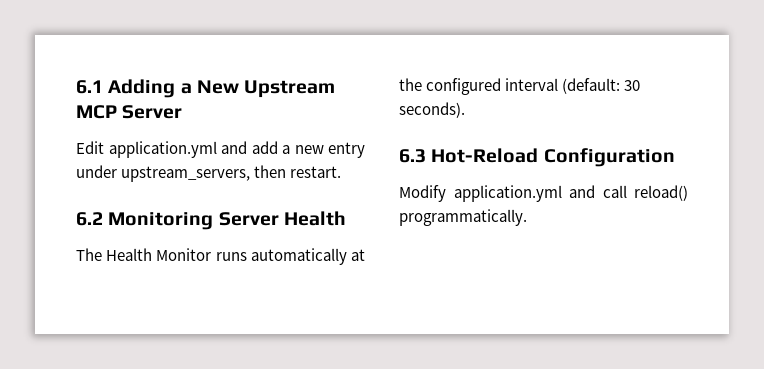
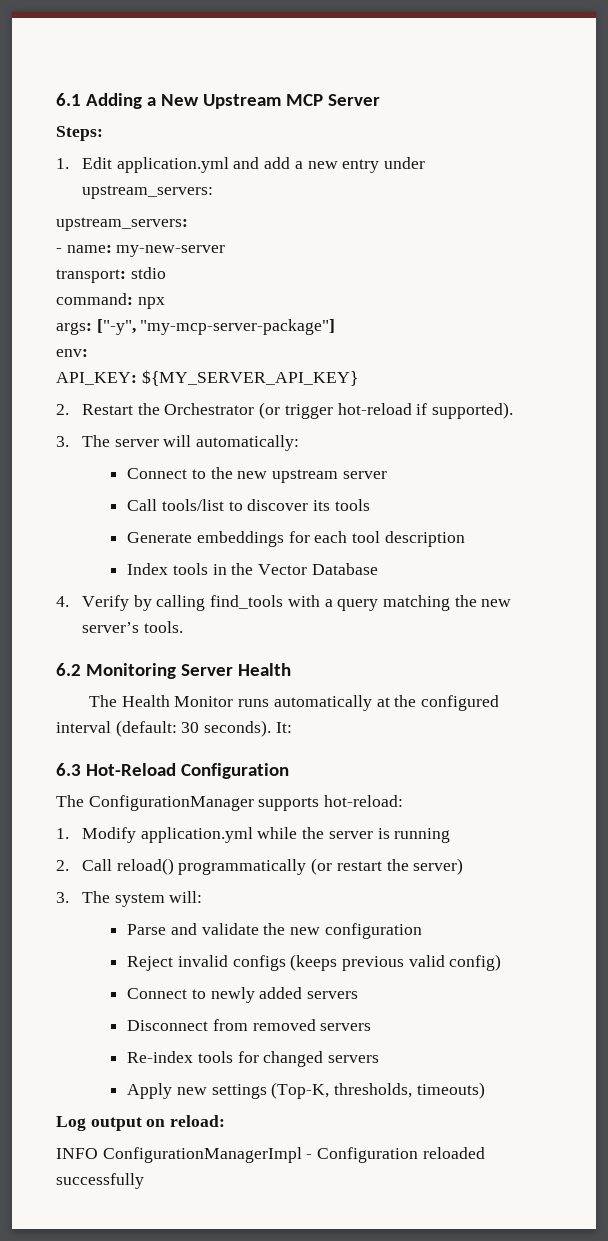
- Edit application.yml and add a new entry under upstream_servers, then restart.
+ Steps:
+ 1. Edit application.yml and add a new entry under upstream_servers:
+ upstream_servers:
+ - name: my-new-server
+ transport: stdio
+ command: npx
+ args: ["-y", "my-mcp-server-package"]
+ env:
+ API_KEY: ${MY_SERVER_API_KEY}
+ 2. Restart the Orchestrator (or trigger hot-reload if supported).
+ 3. The server will automatically:
+ Connect to the new upstream server
+ Call tools/list to discover its tools
+ Generate embeddings for each tool description
+ Index tools in the Vector Database
+ 4. Verify by calling find_tools with a query matching the new server’s tools.
+ It:
- Modify application.yml and call reload() programmatically.
+ The ConfigurationManager supports hot-reload:
+ 1. Modify application.yml while the server is running
+ 2. Call reload() programmatically (or restart the server)
+ 3. The system will:
+ Parse and validate the new configuration
+ Reject invalid configs (keeps previous valid config)
+ Connect to newly added servers
+ Disconnect from removed servers
+ Re-index tools for changed servers
+ Apply new settings (Top-K, thresholds, timeouts)
+ Log output on reload:
+ INFO ConfigurationManagerImpl - Configuration reloaded successfully

